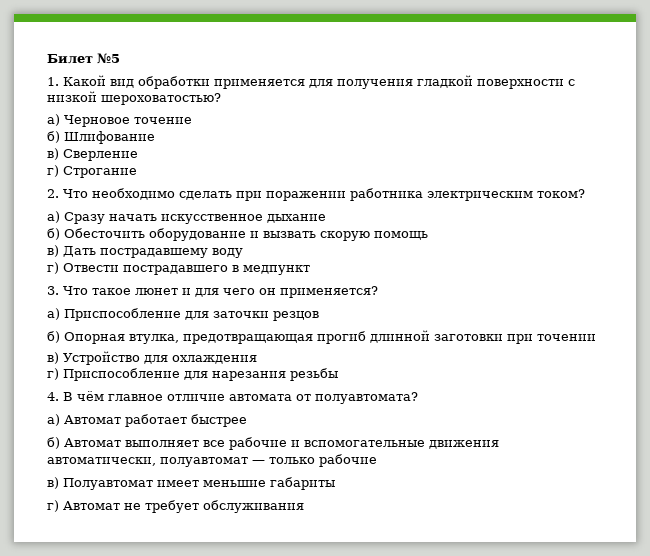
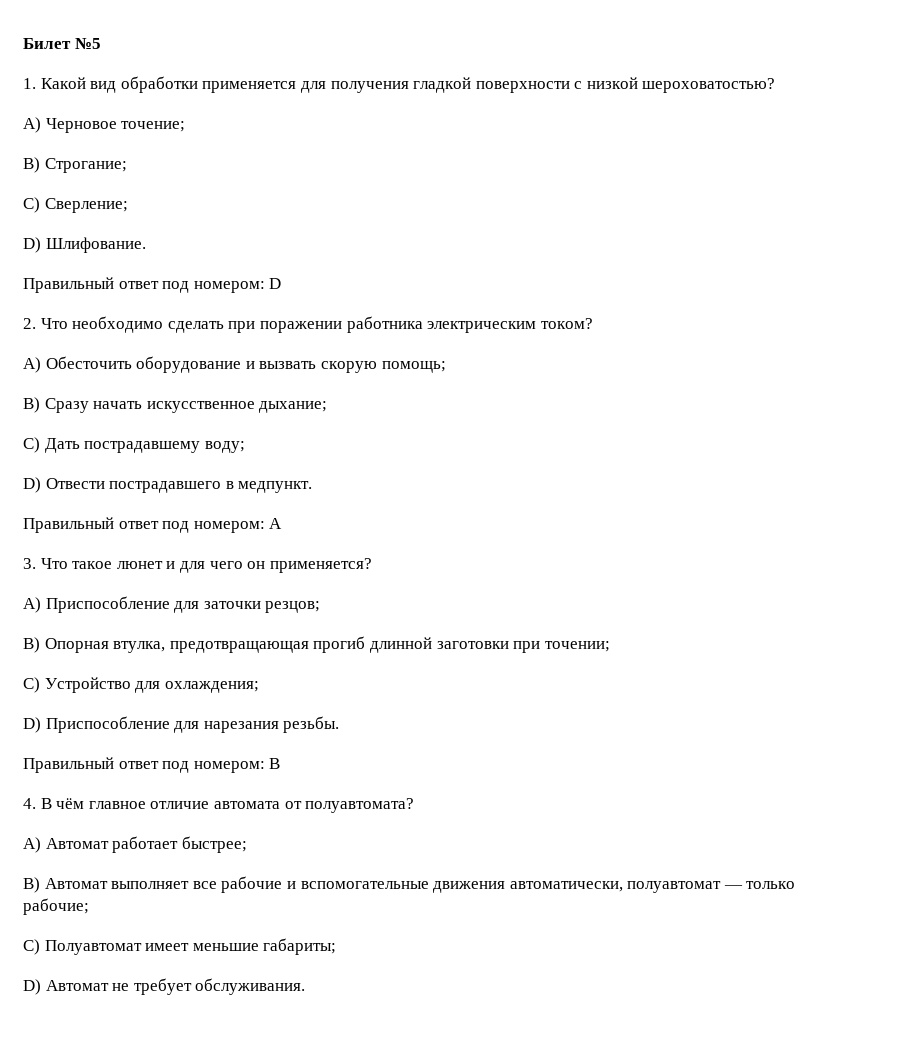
- а) Черновое точение
- б) Шлифование
- в) Сверление
- г) Строгание
+ A) Черновое точение;
+ B) Строгание;
+ C) Сверление;
+ D) Шлифование.
+ Правильный ответ под номером: D
- а) Сразу начать искусственное дыхание
- б) Обесточить оборудование и вызвать скорую помощь
- в) Дать пострадавшему воду
- г) Отвести пострадавшего в медпункт
+ A) Обесточить оборудование и вызвать скорую помощь;
+ B) Сразу начать искусственное дыхание;
+ C) Дать пострадавшему воду;
+ D) Отвести пострадавшего в медпункт.
+ Правильный ответ под номером: A
- а) Приспособление для заточки резцов
- б) Опорная втулка, предотвращающая прогиб длинной заготовки при точении
- в) Устройство для охлаждения
- г) Приспособление для нарезания резьбы
+ A) Приспособление для заточки резцов;
+ B) Опорная втулка, предотвращающая прогиб длинной заготовки при точении;
+ C) Устройство для охлаждения;
+ D) Приспособление для нарезания резьбы.
+ Правильный ответ под номером: B
- а) Автомат работает быстрее
- б) Автомат выполняет все рабочие и вспомогательные движения автоматически, полуавтомат — только рабочие
- в) Полуавтомат имеет меньшие габариты
- г) Автомат не требует обслуживания
+ A) Автомат работает быстрее;
+ B) Автомат выполняет все рабочие и вспомогательные движения автоматически, полуавтомат — только рабочие;
+ C) Полуавтомат имеет меньшие габариты;
+ D) Автомат не требует обслуживания.

